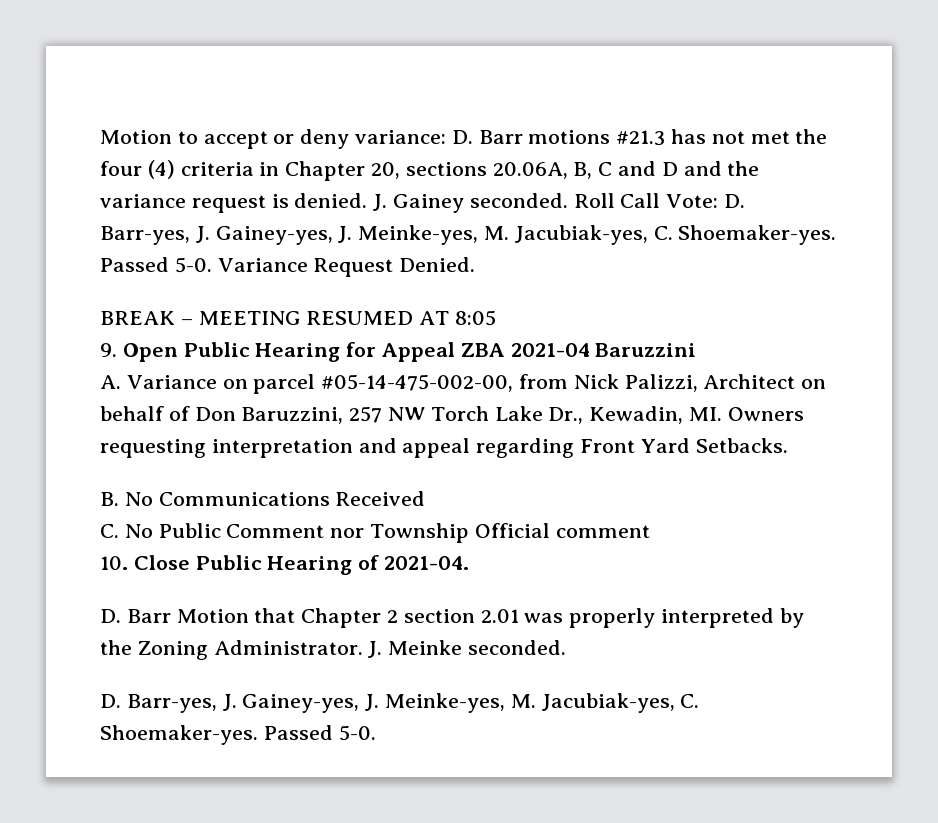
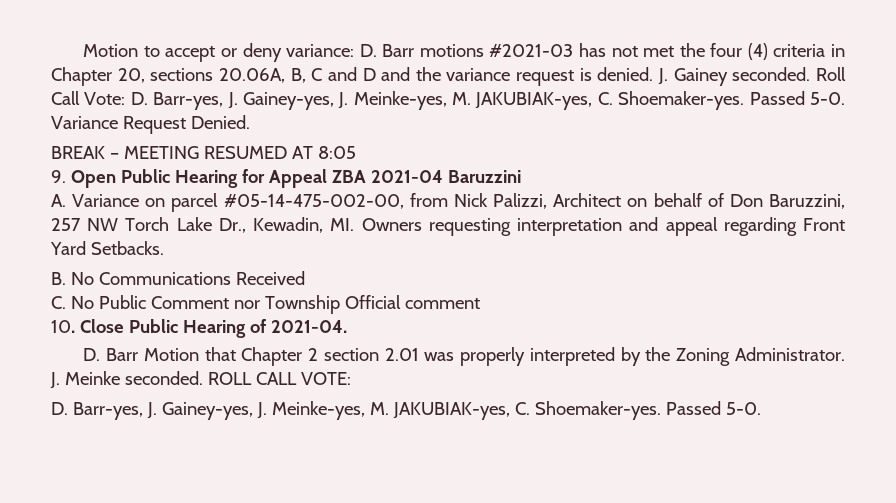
- Motion to accept or deny variance: D. Barr motions #21.3 has not met the four (4) criteria in Chapter 20, sections 20.06A, B, C and D and the variance request is denied.
+ Motion to accept or deny variance: D. Barr motions #2021-03 has not met the four (4) criteria in Chapter 20, sections 20.06A, B, C and D and the variance request is denied.
- Roll Call Vote: D. Barr-yes, J. Gainey-yes, J. Meinke-yes, M. Jacubiak-yes, C. Shoemaker-yes.
+ Roll Call Vote: D. Barr-yes, J. Gainey-yes, J. Meinke-yes, M. JAKUBIAK-yes, C. Shoemaker-yes.
- J. Meinke seconded.
- D. Barr-yes, J. Gainey-yes, J. Meinke-yes, M. Jacubiak-yes, C. Shoemaker-yes.
+ J. Meinke seconded. ROLL CALL VOTE:
+ D. Barr-yes, J. Gainey-yes, J. Meinke-yes, M. JAKUBIAK-yes, C. Shoemaker-yes.

